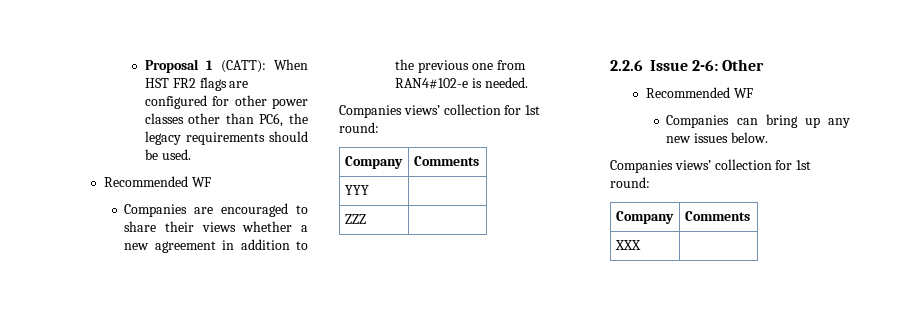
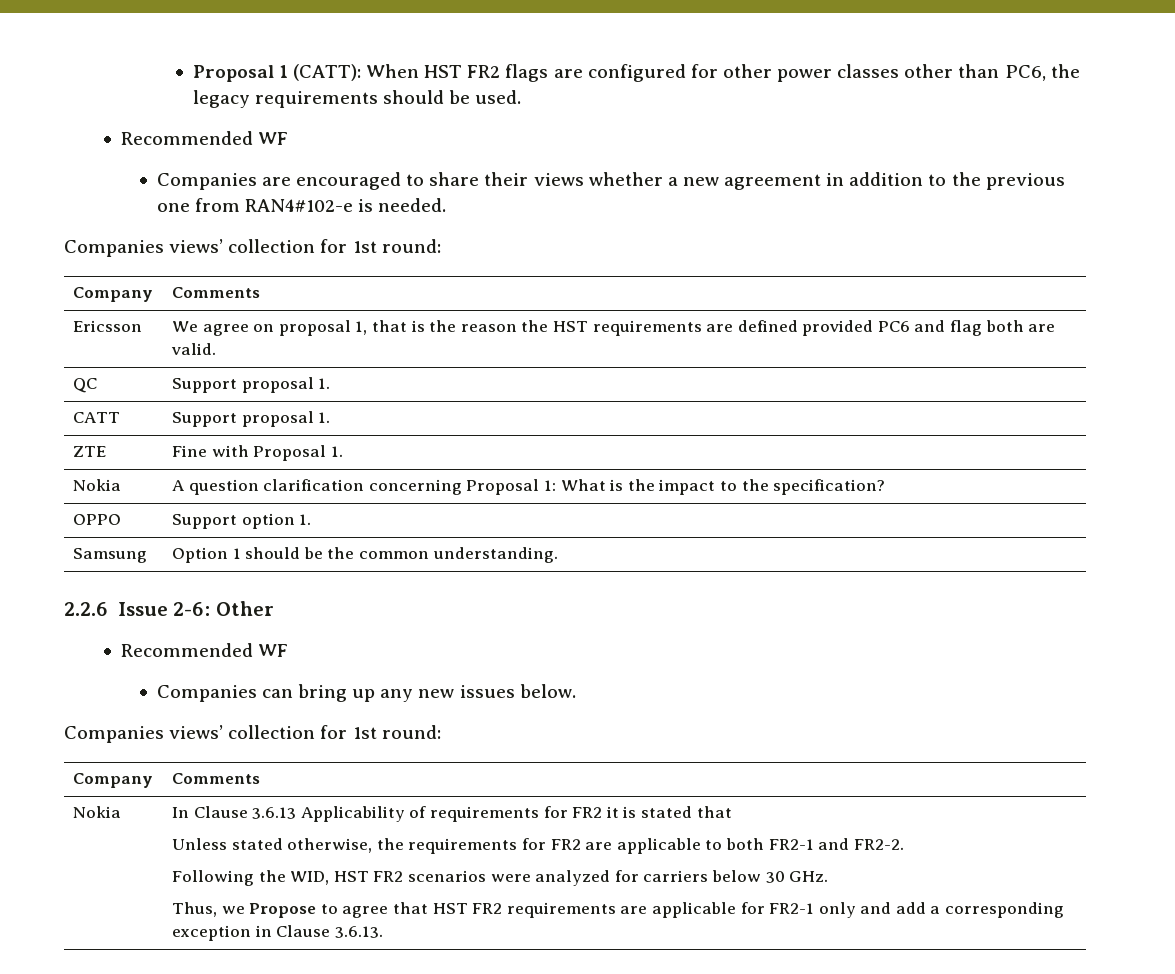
- YYY |
- ZZZ |
+ Ericsson | We agree on proposal 1, that is the reason the HST requirements are defined provided PC6 and flag both are valid.
+ QC | Support proposal 1.
+ CATT | Support proposal 1.
+ ZTE | Fine with Proposal 1.
+ Nokia | A question clarification concerning Proposal 1: What is the impact to the specification?
+ OPPO | Support option 1.
+ Samsung | Option 1 should be the common understanding.
- XXX
+ Nokia | In Clause 3.6.13 Applicability of requirements for FR2 it is stated that
+ Unless stated otherwise, the requirements for FR2 are applicable to both FR2-1 and FR2-2.
+ Following the WID, HST FR2 scenarios were analyzed for carriers below 30 GHz.
+ Thus, we Propose to agree that HST FR2 requirements are applicable for FR2-1 only and add a corresponding exception in Clause 3.6.13.

